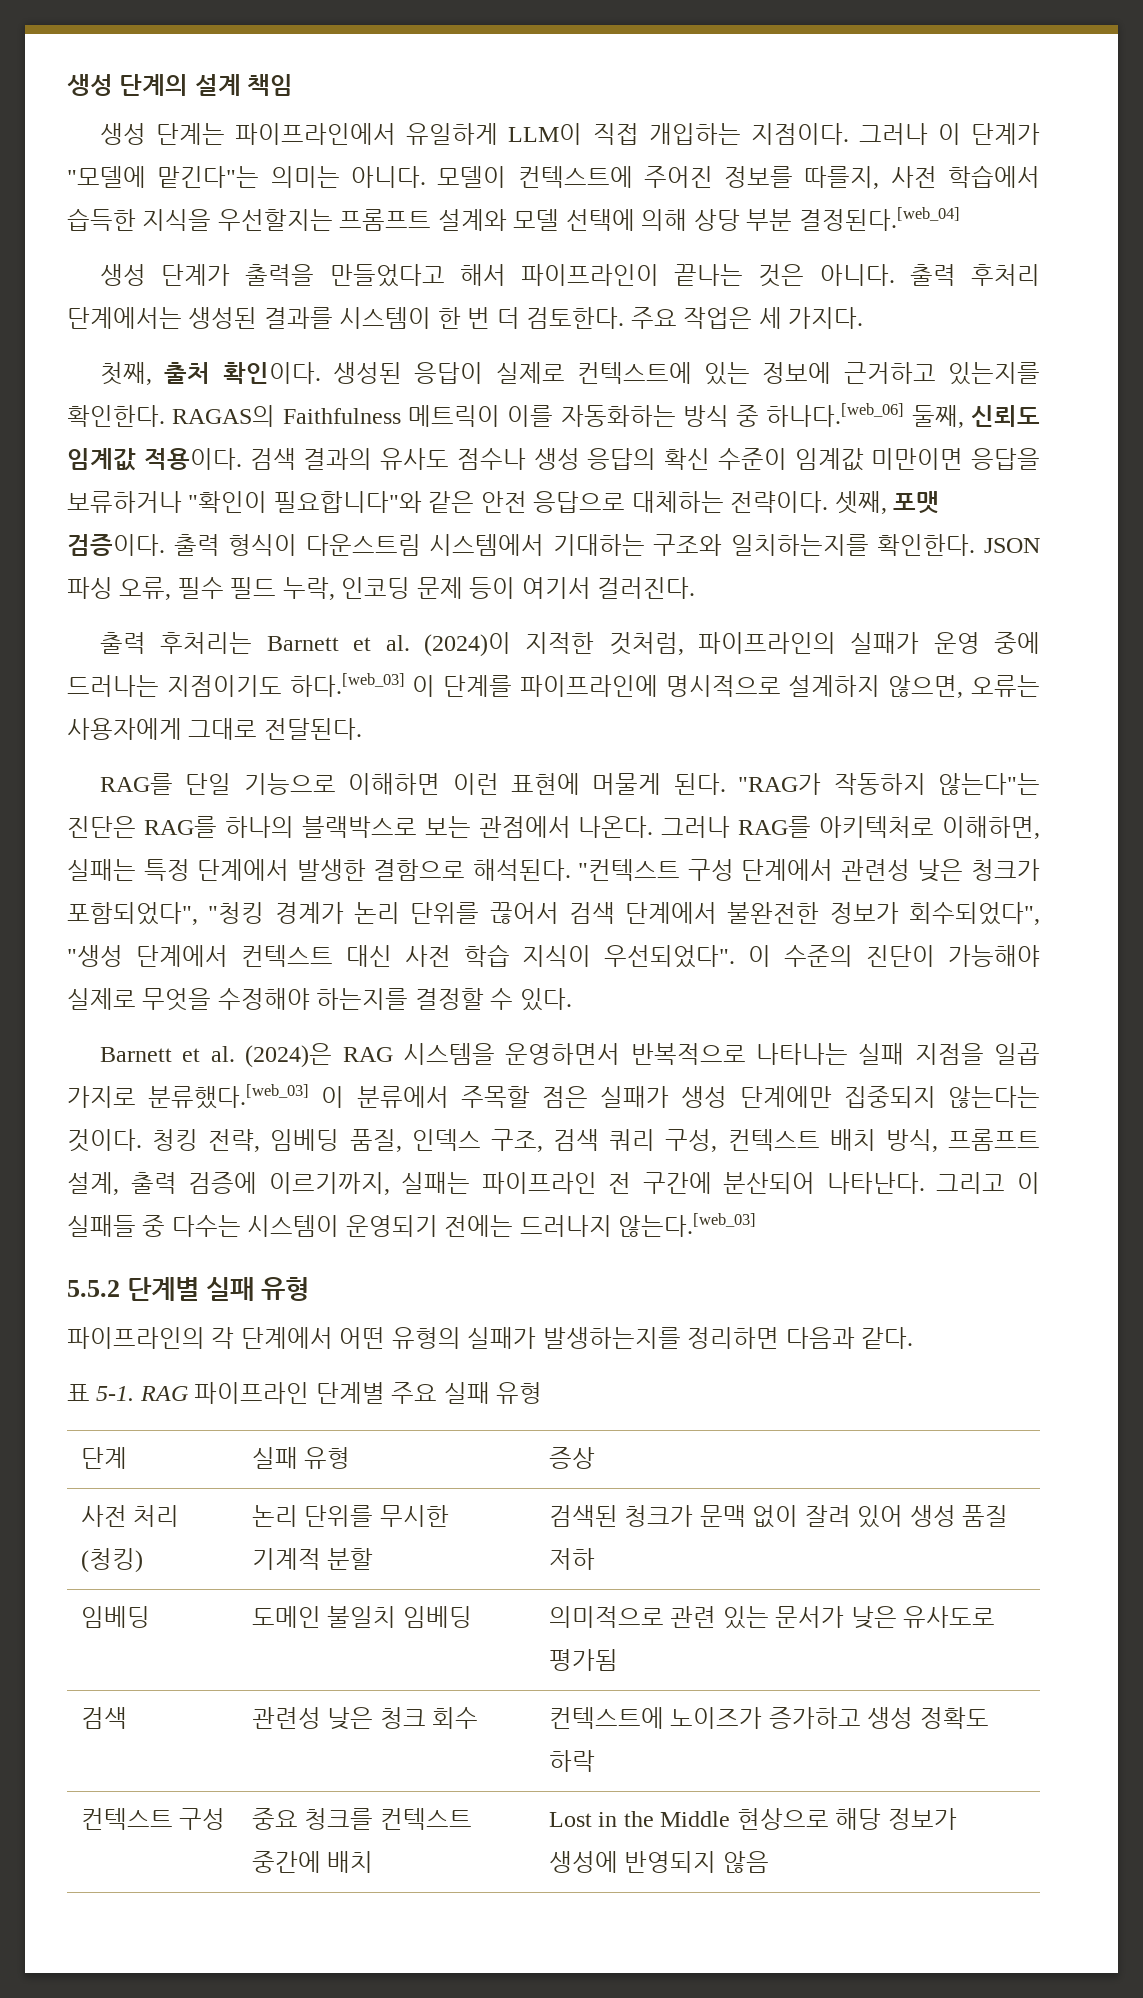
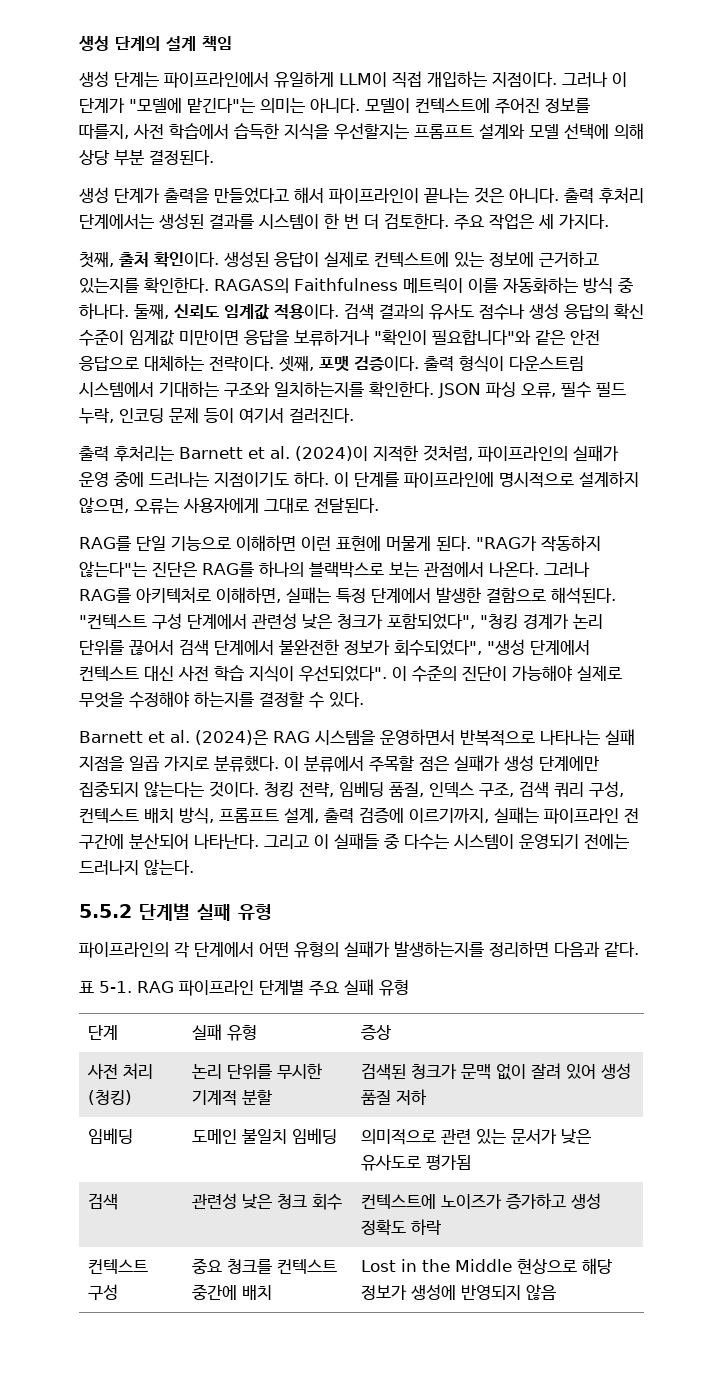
- 모델이 컨텍스트에 주어진 정보를 따를지, 사전 학습에서 습득한 지식을 우선할지는 프롬프트 설계와 모델 선택에 의해 상당 부분 결정된다.[web_04]
+ 모델이 컨텍스트에 주어진 정보를 따를지, 사전 학습에서 습득한 지식을 우선할지는 프롬프트 설계와 모델 선택에 의해 상당 부분 결정된다.
- RAGAS의 Faithfulness 메트릭이 이를 자동화하는 방식 중 하나다.[web_06] 둘째, 신뢰도 임계값 적용이다.
+ RAGAS의 Faithfulness 메트릭이 이를 자동화하는 방식 중 하나다. 둘째, 신뢰도 임계값 적용이다.
- 출력 후처리는 Barnett et al. (2024)이 지적한 것처럼, 파이프라인의 실패가 운영 중에 드러나는 지점이기도 하다.[web_03] 이 단계를 파이프라인에 명시적으로 설계하지 않으면, 오류는 사용자에게 그대로 전달된다.
+ 출력 후처리는 Barnett et al. (2024)이 지적한 것처럼, 파이프라인의 실패가 운영 중에 드러나는 지점이기도 하다. 이 단계를 파이프라인에 명시적으로 설계하지 않으면, 오류는 사용자에게 그대로 전달된다.
- Barnett et al. (2024)은 RAG 시스템을 운영하면서 반복적으로 나타나는 실패 지점을 일곱 가지로 분류했다.[web_03] 이 분류에서 주목할 점은 실패가 생성 단계에만 집중되지 않는다는 것이다.
+ Barnett et al. (2024)은 RAG 시스템을 운영하면서 반복적으로 나타나는 실패 지점을 일곱 가지로 분류했다. 이 분류에서 주목할 점은 실패가 생성 단계에만 집중되지 않는다는 것이다.
- 그리고 이 실패들 중 다수는 시스템이 운영되기 전에는 드러나지 않는다.[web_03]
+ 그리고 이 실패들 중 다수는 시스템이 운영되기 전에는 드러나지 않는다.

